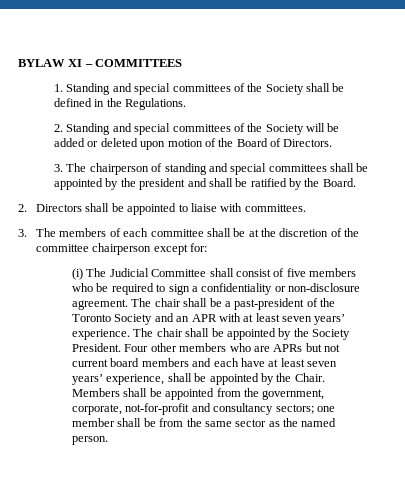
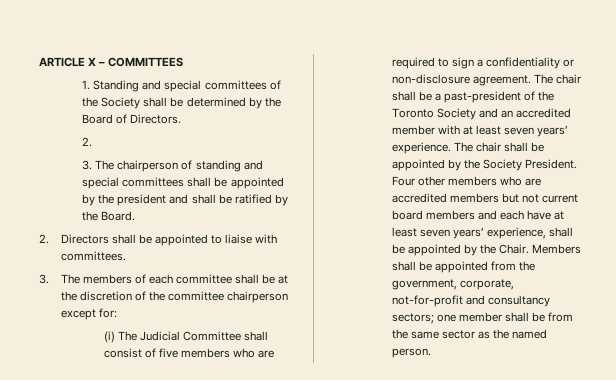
- BYLAW XI – COMMITTEES
+ ARTICLE X – COMMITTEES
- 1. Standing and special committees of the Society shall be defined in the Regulations.
- 2. Standing and special committees of the Society will be added or deleted upon motion of the Board of Directors.
+ 1. Standing and special committees of the Society shall be determined by the Board of Directors.
+ 2.
- (i) The Judicial Committee shall consist of five members who be required to sign a confidentiality or non-disclosure agreement.
+ (i) The Judicial Committee shall consist of five members who are required to sign a confidentiality or non-disclosure agreement.
- The chair shall be a past-president of the Toronto Society and an APR with at least seven years’ experience.
+ The chair shall be a past-president of the Toronto Society and an accredited member with at least seven years’ experience.
- Four other members who are APRs but not current board members and each have at least seven years’ experience, shall be appointed by the Chair.
+ Four other members who are accredited members but not current board members and each have at least seven years’ experience, shall be appointed by the Chair.

